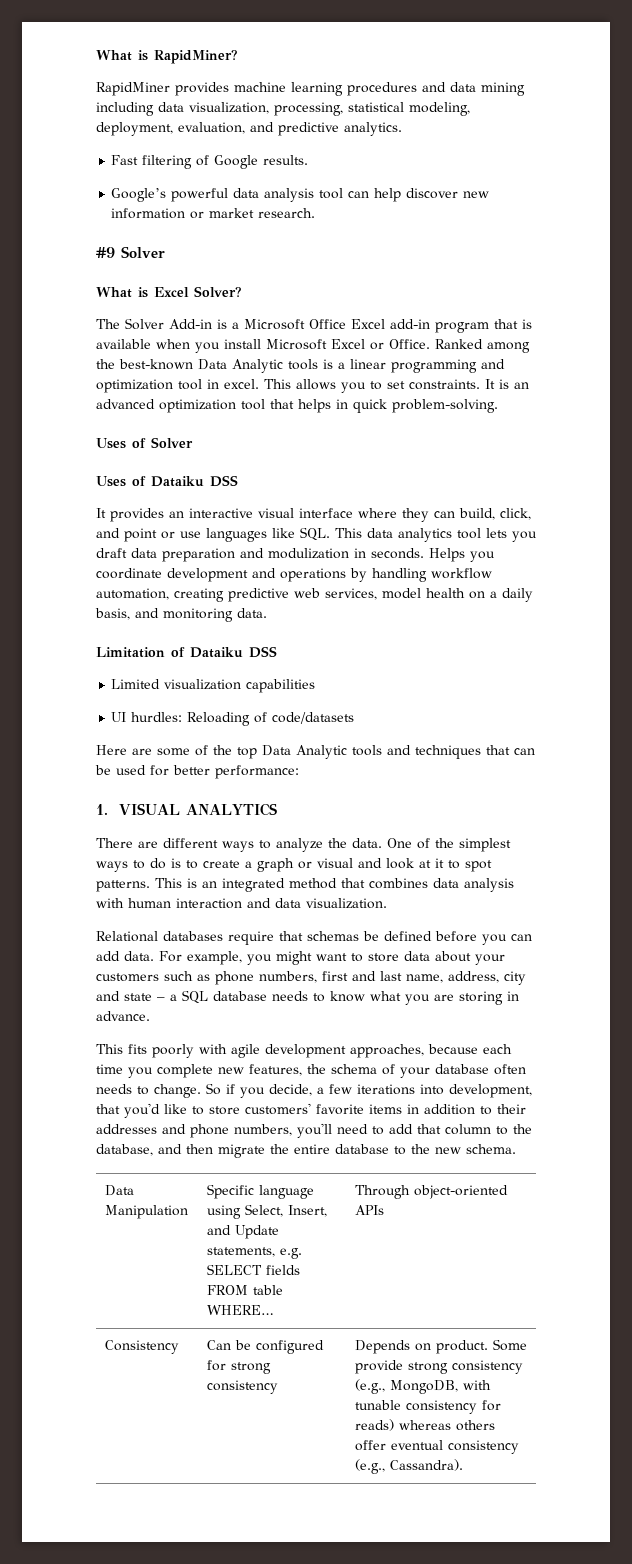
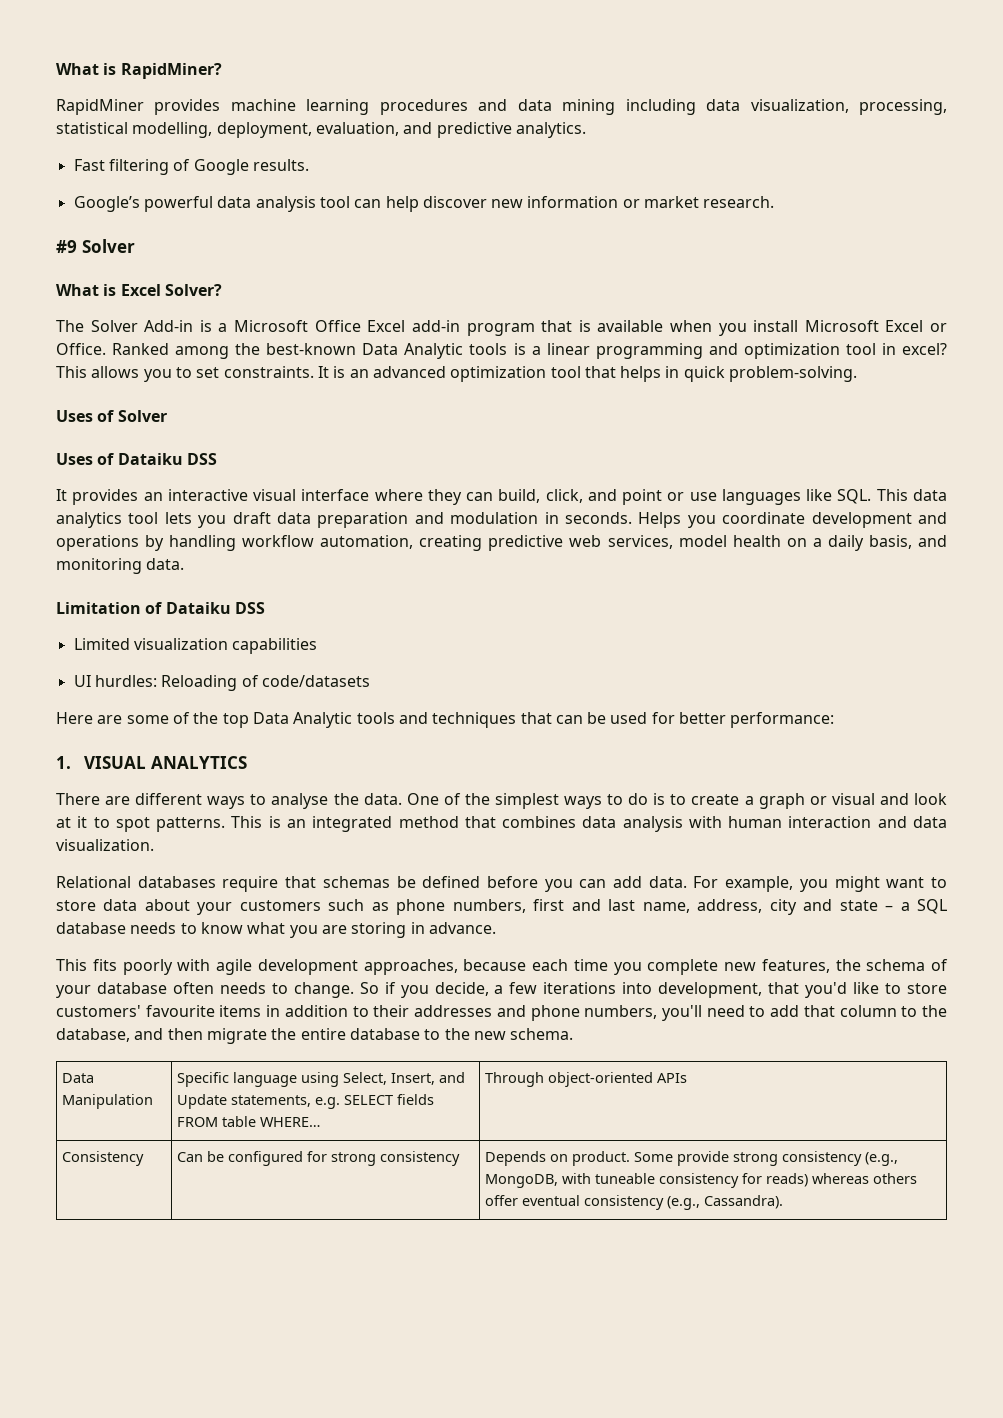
- RapidMiner provides machine learning procedures and data mining including data visualization, processing, statistical modeling, deployment, evaluation, and predictive analytics.
+ RapidMiner provides machine learning procedures and data mining including data visualization, processing, statistical modelling, deployment, evaluation, and predictive analytics.
- Ranked among the best-known Data Analytic tools is a linear programming and optimization tool in excel.
+ Ranked among the best-known Data Analytic tools is a linear programming and optimization tool in excel?
- It provides an interactive visual interface where they can build, click, and point or use languages like SQL. This data analytics tool lets you draft data preparation and modulization in seconds.
+ It provides an interactive visual interface where they can build, click, and point or use languages like SQL. This data analytics tool lets you draft data preparation and modulation in seconds.
- There are different ways to analyze the data.
+ There are different ways to analyse the data.
- So if you decide, a few iterations into development, that you'd like to store customers' favorite items in addition to their addresses and phone numbers, you'll need to add that column to the database, and then migrate the entire database to the new schema.
+ So if you decide, a few iterations into development, that you'd like to store customers' favourite items in addition to their addresses and phone numbers, you'll need to add that column to the database, and then migrate the entire database to the new schema.
- Consistency | Can be configured for strong consistency | Depends on product. Some provide strong consistency (e.g., MongoDB, with tunable consistency for reads) whereas others offer eventual consistency (e.g., Cassandra).
+ Consistency | Can be configured for strong consistency | Depends on product. Some provide strong consistency (e.g., MongoDB, with tuneable consistency for reads) whereas others offer eventual consistency (e.g., Cassandra).

